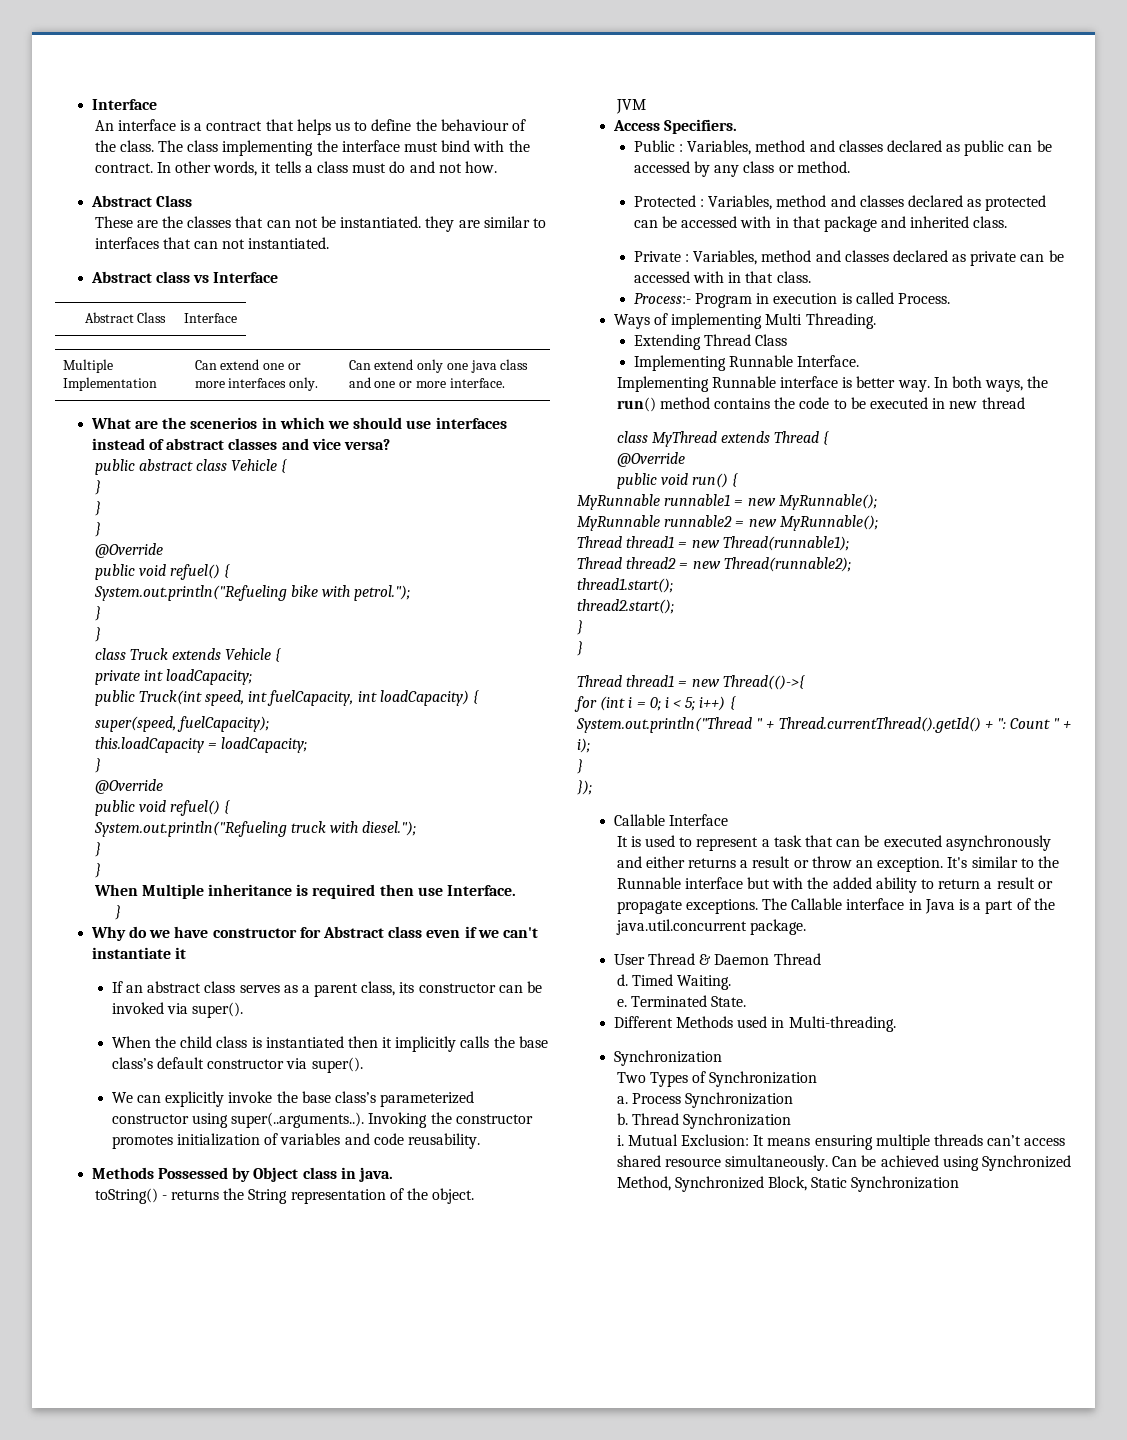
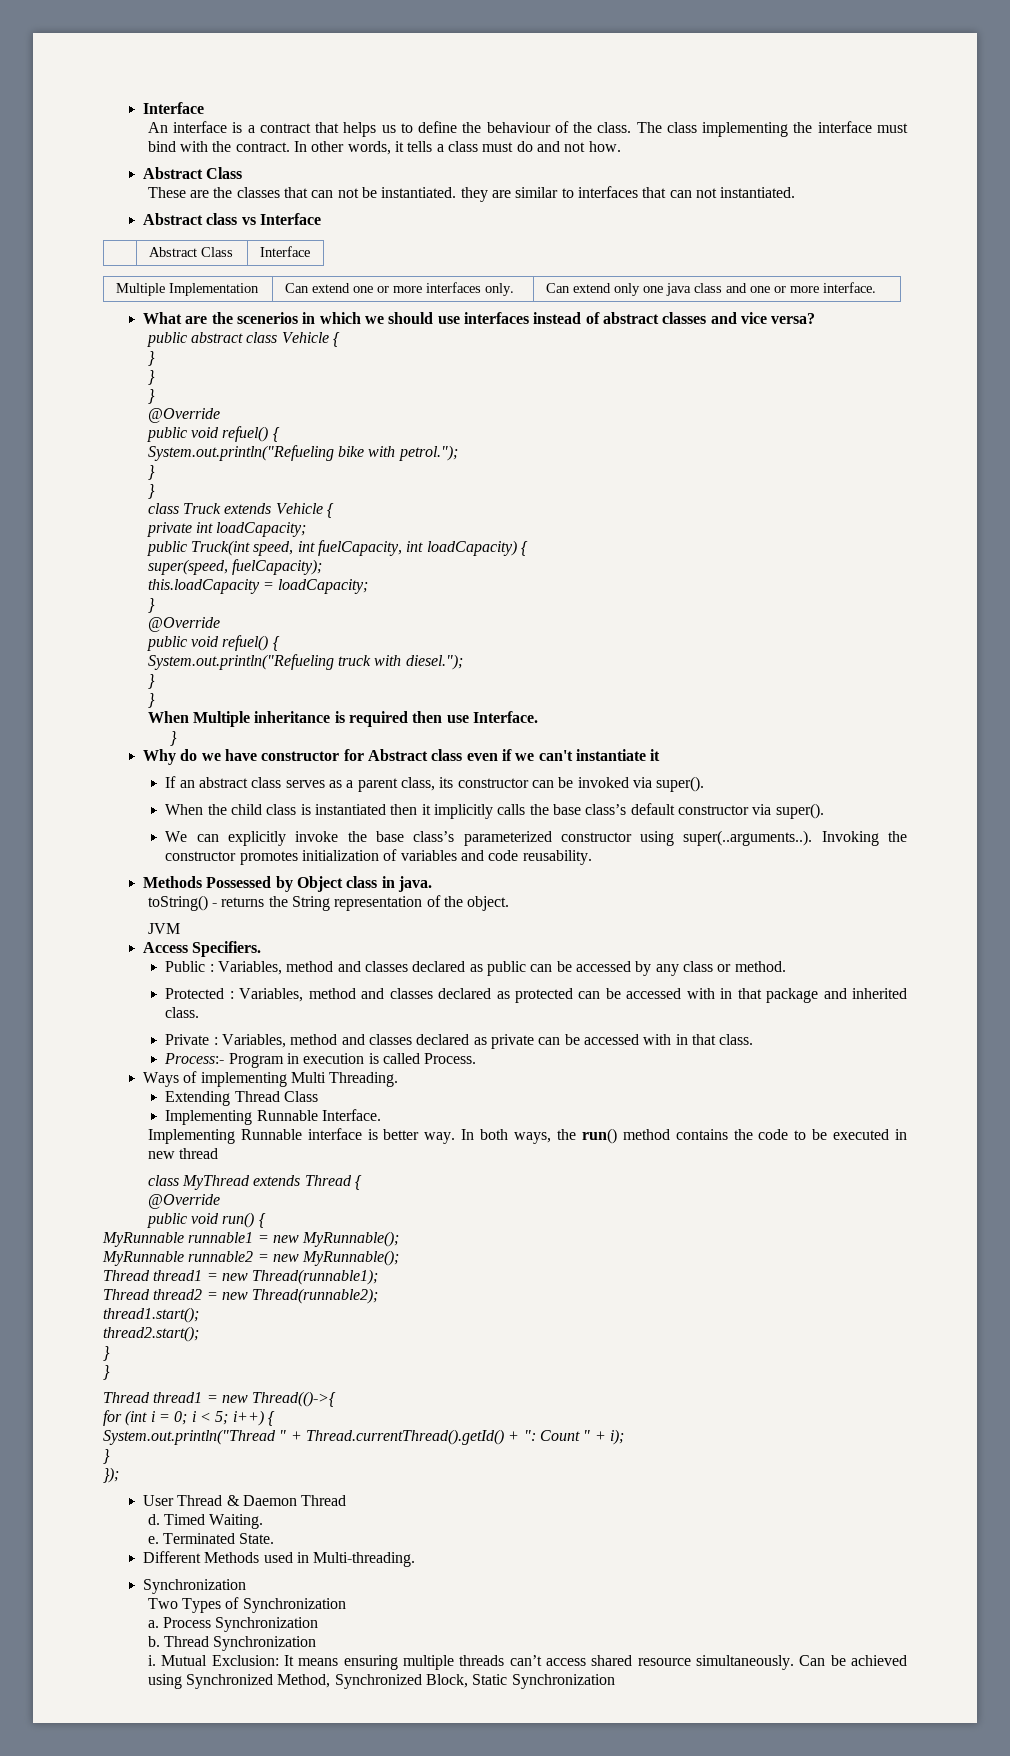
- Callable Interface
- It is used to represent a task that can be executed asynchronously and either returns a result or throw an exception. It's similar to the Runnable interface but with the added ability to return a result or propagate exceptions. The Callable interface in Java is a part of the java.util.concurrent package.

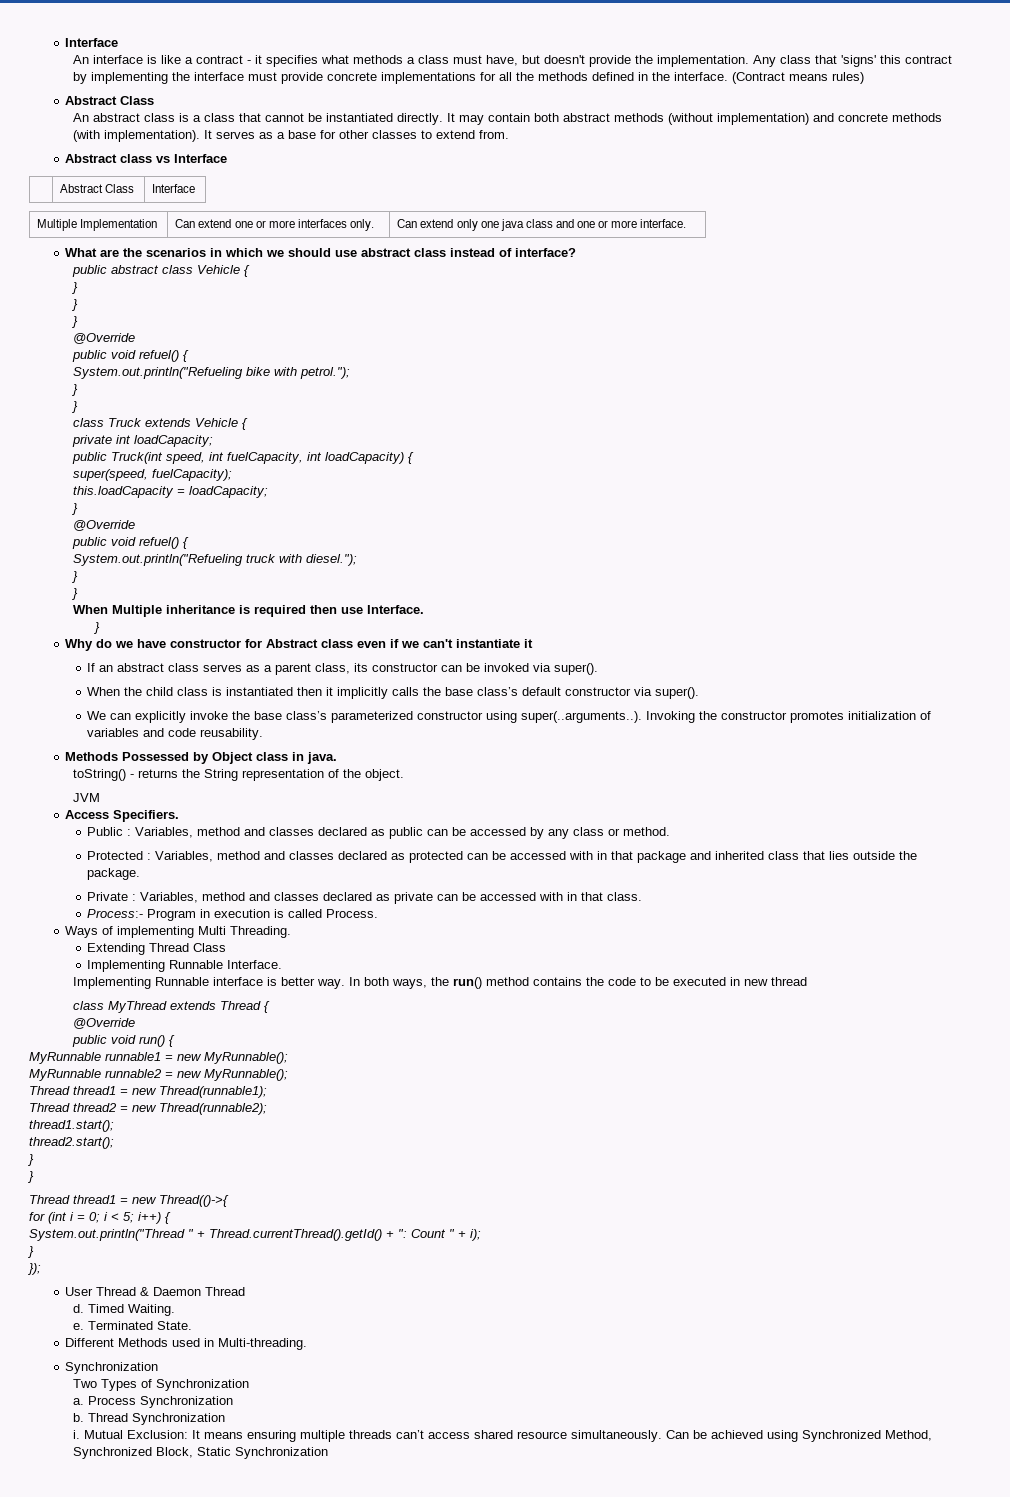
- An interface is a contract that helps us to define the behaviour of the class. The class implementing the interface must bind with the contract. In other words, it tells a class must do and not how.
+ An interface is like a contract - it specifies what methods a class must have, but doesn't provide the implementation. Any class that 'signs' this contract by implementing the interface must provide concrete implementations for all the methods defined in the interface. (Contract means rules)
  Abstract Class
- These are the classes that can not be instantiated. they are similar to interfaces that can not instantiated.
+ An abstract class is a class that cannot be instantiated directly. It may contain both abstract methods (without implementation) and concrete methods (with implementation). It serves as a base for other classes to extend from.
- What are the scenerios in which we should use interfaces instead of abstract classes and vice versa?
+ What are the scenarios in which we should use abstract class instead of interface?
- Protected : Variables, method and classes declared as protected can be accessed with in that package and inherited class.
+ Protected : Variables, method and classes declared as protected can be accessed with in that package and inherited class that lies outside the package.

